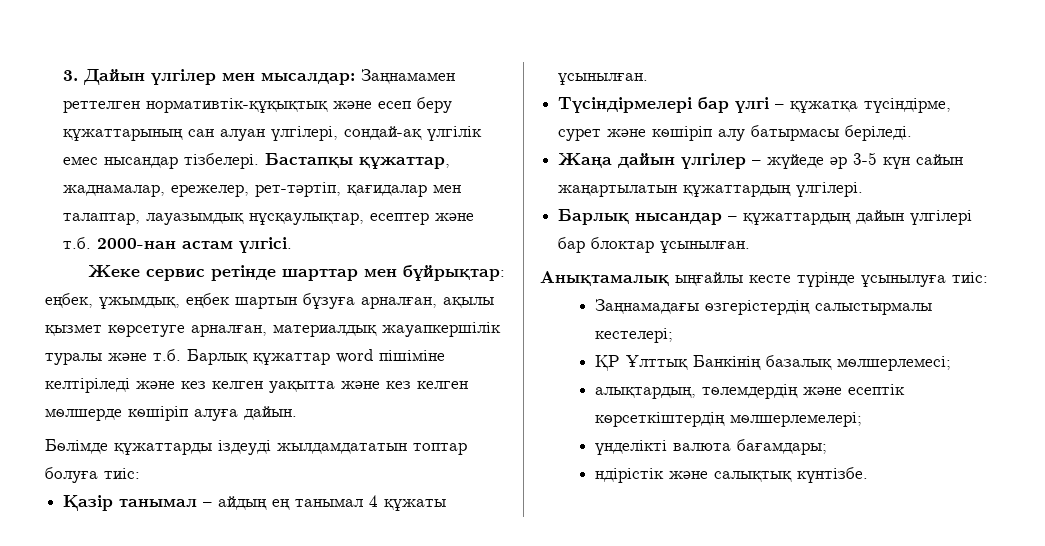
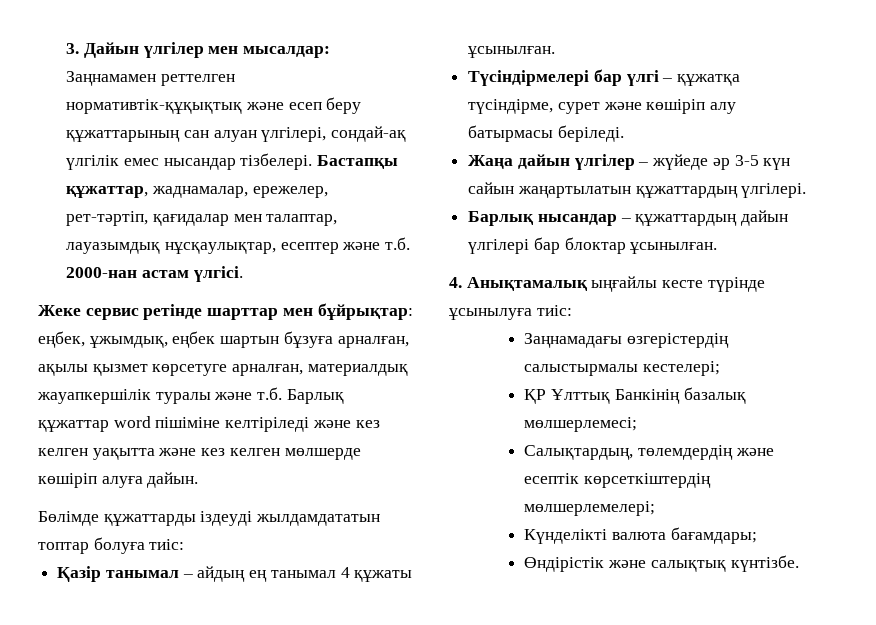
- Анықтамалық ыңғайлы кесте түрінде ұсынылуға тиіс:
+ 4. Анықтамалық ыңғайлы кесте түрінде ұсынылуға тиіс:
- алықтардың, төлемдердің және есептік көрсеткіштердің мөлшерлемелері;
+ Салықтардың, төлемдердің және есептік көрсеткіштердің мөлшерлемелері;
- үнделікті валюта бағамдары;
+ Күнделікті валюта бағамдары;
- ндірістік және салықтық күнтізбе.
+ Өндірістік және салықтық күнтізбе.

